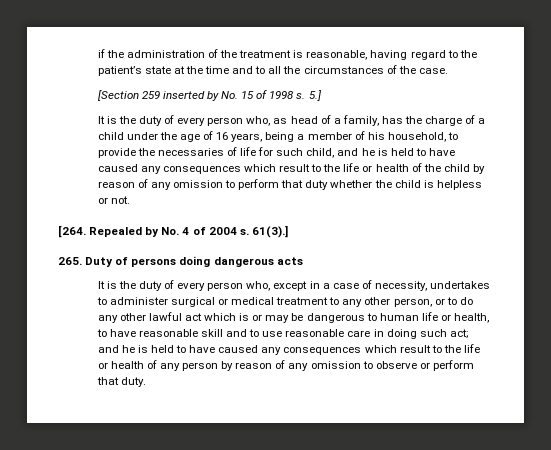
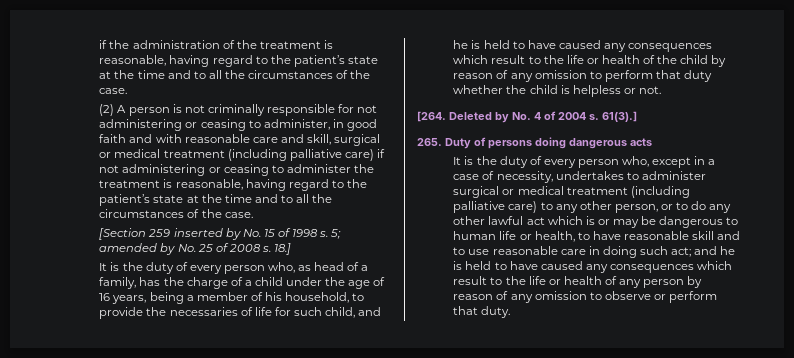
+ (2) A person is not criminally responsible for not administering or ceasing to administer, in good faith and with reasonable care and skill, surgical or medical treatment (including palliative care) if not administering or ceasing to administer the treatment is reasonable, having regard to the patient’s state at the time and to all the circumstances of the case.
- 5.]
+ 5; amended by No. 25 of 2008 s. 18.]
- [264. Repealed by No. 4 of 2004 s.
+ [264. Deleted by No. 4 of 2004 s.
- It is the duty of every person who, except in a case of necessity, undertakes to administer surgical or medical treatment to any other person, or to do any other lawful act which is or may be dangerous to human life or health, to have reasonable skill and to use reasonable care in doing such act;
+ It is the duty of every person who, except in a case of necessity, undertakes to administer surgical or medical treatment (including palliative care) to any other person, or to do any other lawful act which is or may be dangerous to human life or health, to have reasonable skill and to use reasonable care in doing such act;

